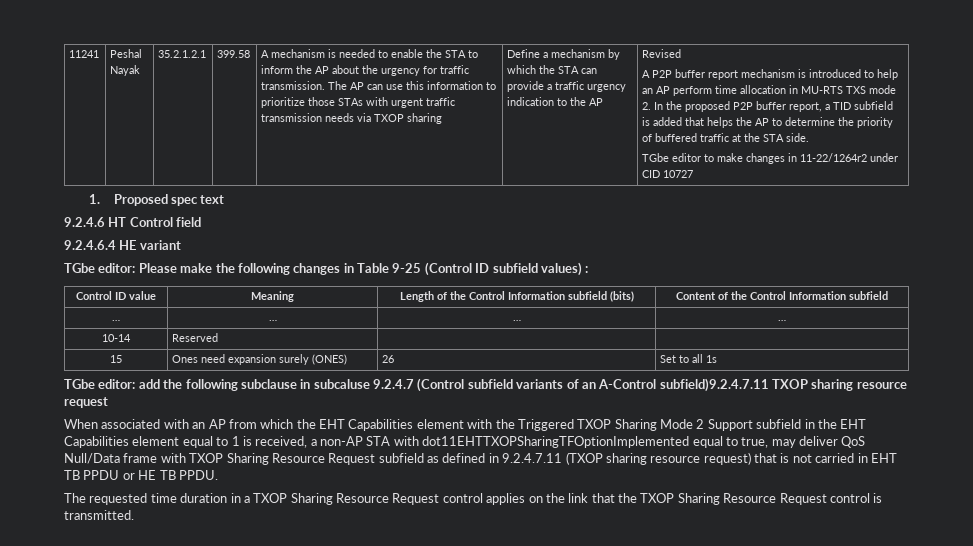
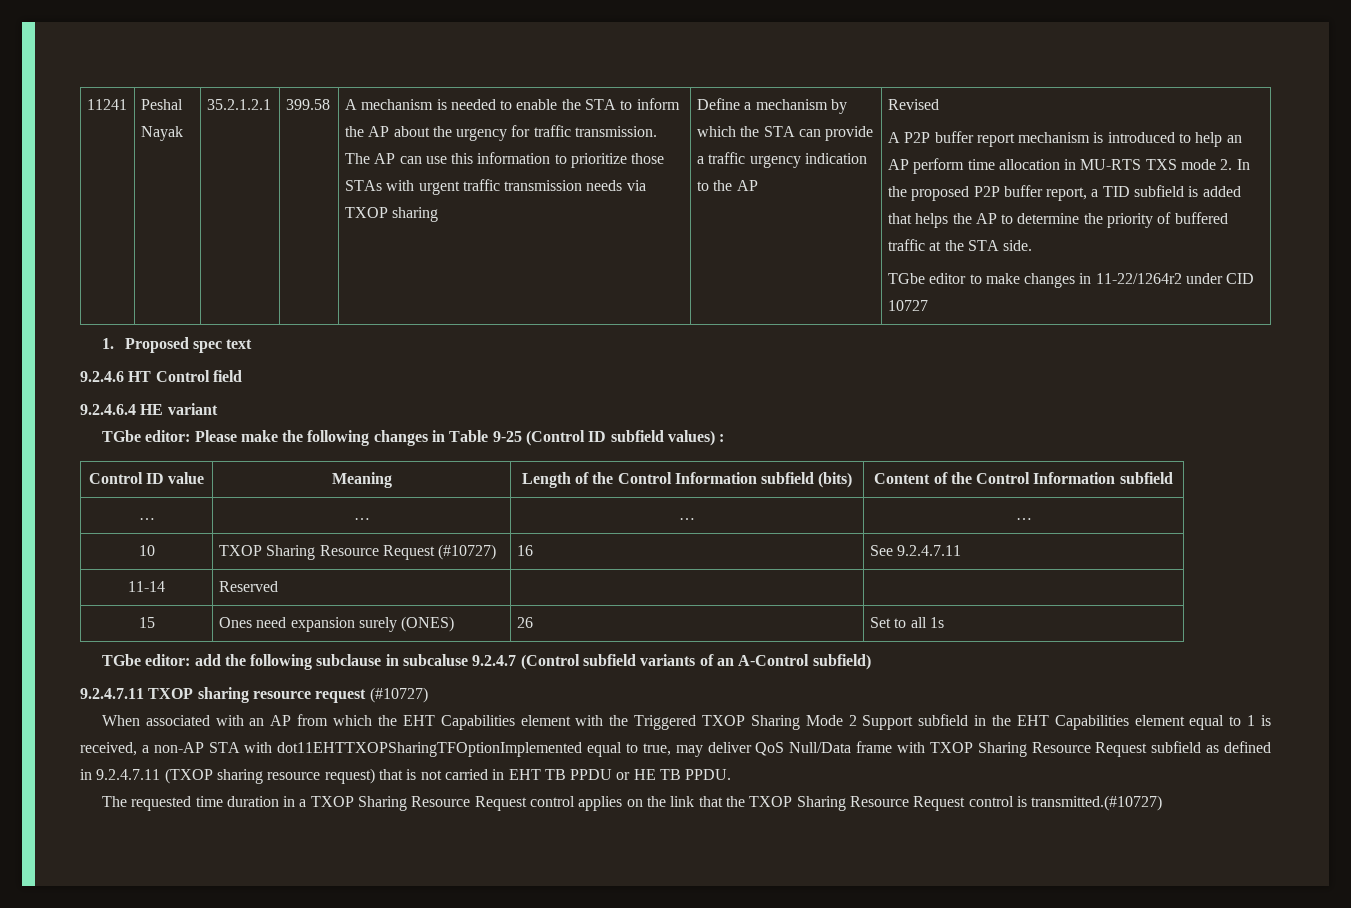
- 10-14 | Reserved | |
+ 10 | TXOP Sharing Resource Request (#10727) | 16 | See 9.2.4.7.11
+ 11-14 | Reserved | |
- TGbe editor: add the following subclause in subcaluse 9.2.4.7 (Control subfield variants of an A-Control subfield)9.2.4.7.11 TXOP sharing resource request
+ TGbe editor: add the following subclause in subcaluse 9.2.4.7 (Control subfield variants of an A-Control subfield)
+ 9.2.4.7.11 TXOP sharing resource request (#10727)
- The requested time duration in a TXOP Sharing Resource Request control applies on the link that the TXOP Sharing Resource Request control is transmitted.
+ The requested time duration in a TXOP Sharing Resource Request control applies on the link that the TXOP Sharing Resource Request control is transmitted.(#10727)

